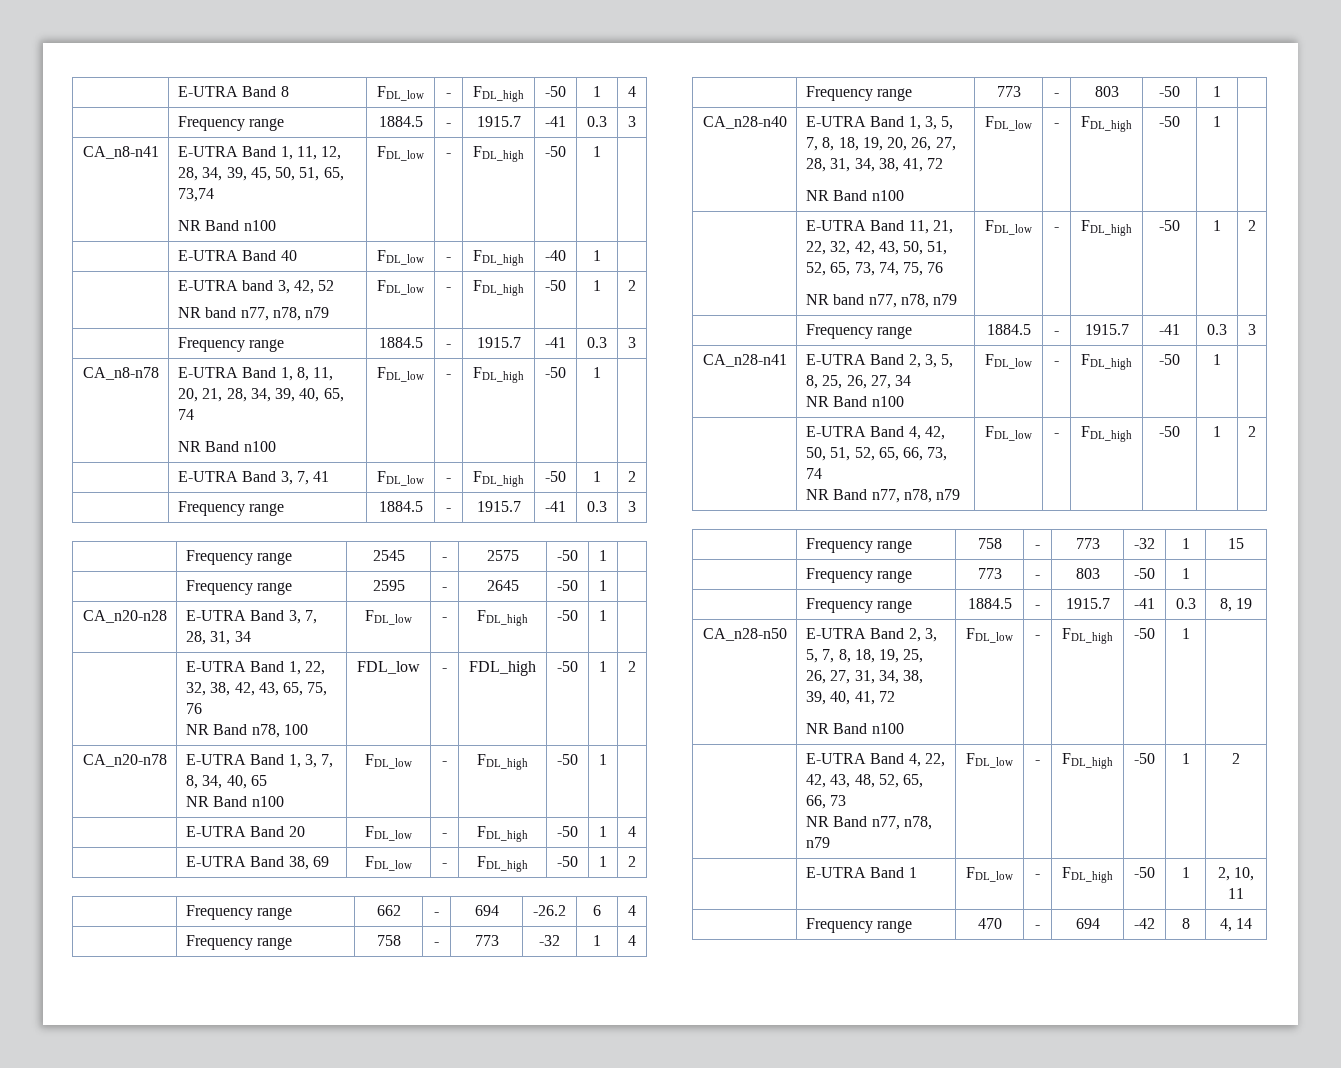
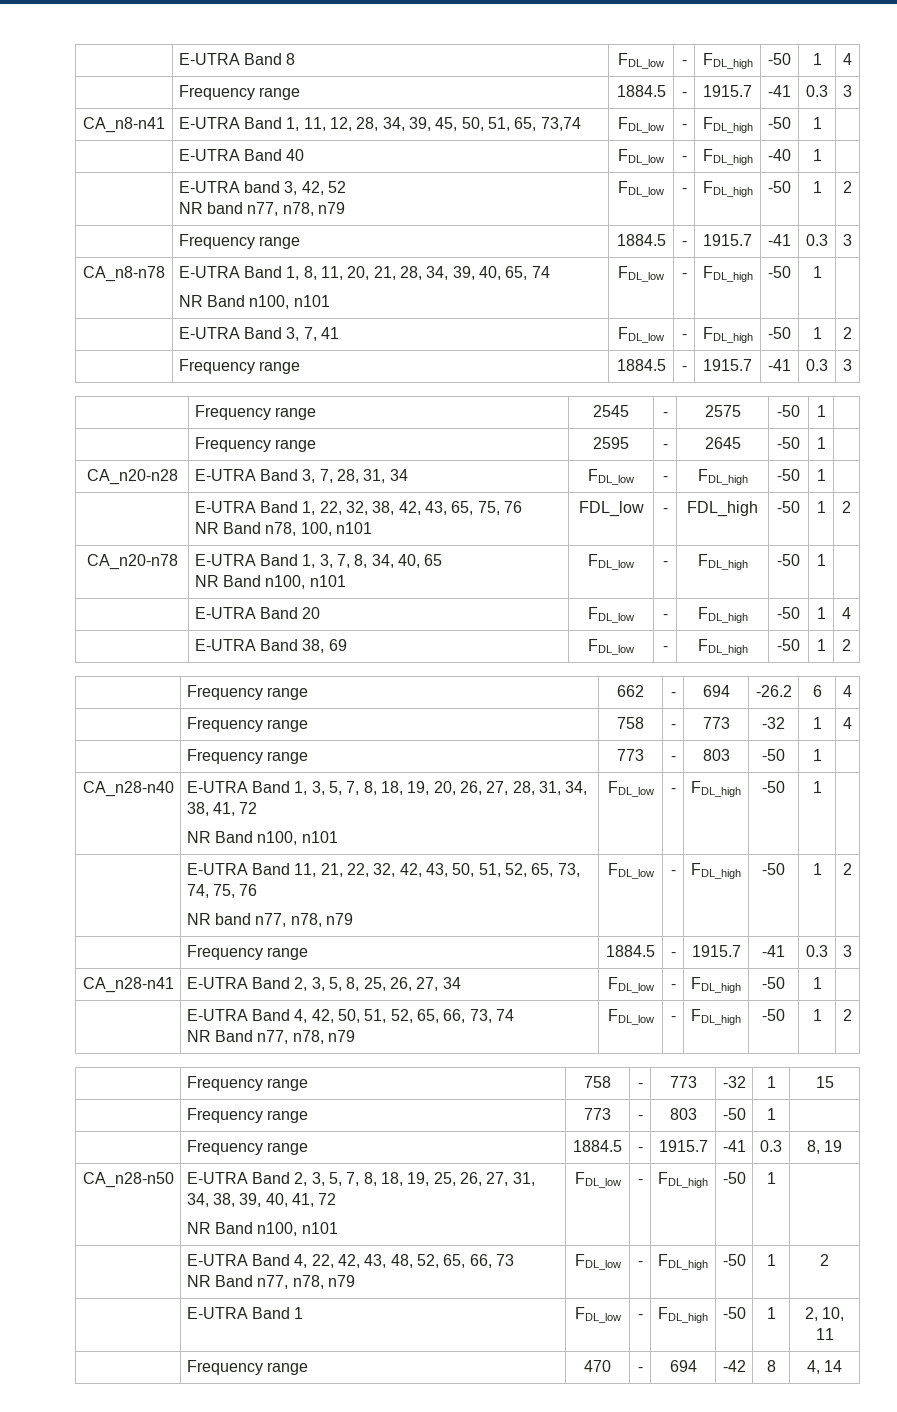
- CA_n8-n41 | E-UTRA Band 1, 11, 12, 28, 34, 39, 45, 50, 51, 65, 73,74
- NR Band n100 | FDL_low | - | FDL_high | -50 | 1 |
+ CA_n8-n41 | E-UTRA Band 1, 11, 12, 28, 34, 39, 45, 50, 51, 65, 73,74 | FDL_low | - | FDL_high | -50 | 1 |
  CA_n8-n78 | E-UTRA Band 1, 8, 11, 20, 21, 28, 34, 39, 40, 65, 74
- NR Band n100 | FDL_low | - | FDL_high | -50 | 1 |
+ NR Band n100, n101 | FDL_low | - | FDL_high | -50 | 1 |
  | E-UTRA Band 1, 22, 32, 38, 42, 43, 65, 75, 76
- NR Band n78, 100 | FDL_low | - | FDL_high | -50 | 1 | 2
+ NR Band n78, 100, n101 | FDL_low | - | FDL_high | -50 | 1 | 2
  CA_n20-n78 | E-UTRA Band 1, 3, 7, 8, 34, 40, 65
- NR Band n100 | FDL_low | - | FDL_high | -50 | 1 |
+ NR Band n100, n101 | FDL_low | - | FDL_high | -50 | 1 |
  CA_n28-n40 | E-UTRA Band 1, 3, 5, 7, 8, 18, 19, 20, 26, 27, 28, 31, 34, 38, 41, 72
- NR Band n100 | FDL_low | - | FDL_high | -50 | 1 |
+ NR Band n100, n101 | FDL_low | - | FDL_high | -50 | 1 |
- CA_n28-n41 | E-UTRA Band 2, 3, 5, 8, 25, 26, 27, 34
- NR Band n100 | FDL_low | - | FDL_high | -50 | 1 |
+ CA_n28-n41 | E-UTRA Band 2, 3, 5, 8, 25, 26, 27, 34 | FDL_low | - | FDL_high | -50 | 1 |
  CA_n28-n50 | E-UTRA Band 2, 3, 5, 7, 8, 18, 19, 25, 26, 27, 31, 34, 38, 39, 40, 41, 72
- NR Band n100 | FDL_low | - | FDL_high | -50 | 1 |
+ NR Band n100, n101 | FDL_low | - | FDL_high | -50 | 1 |

